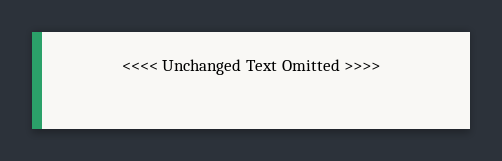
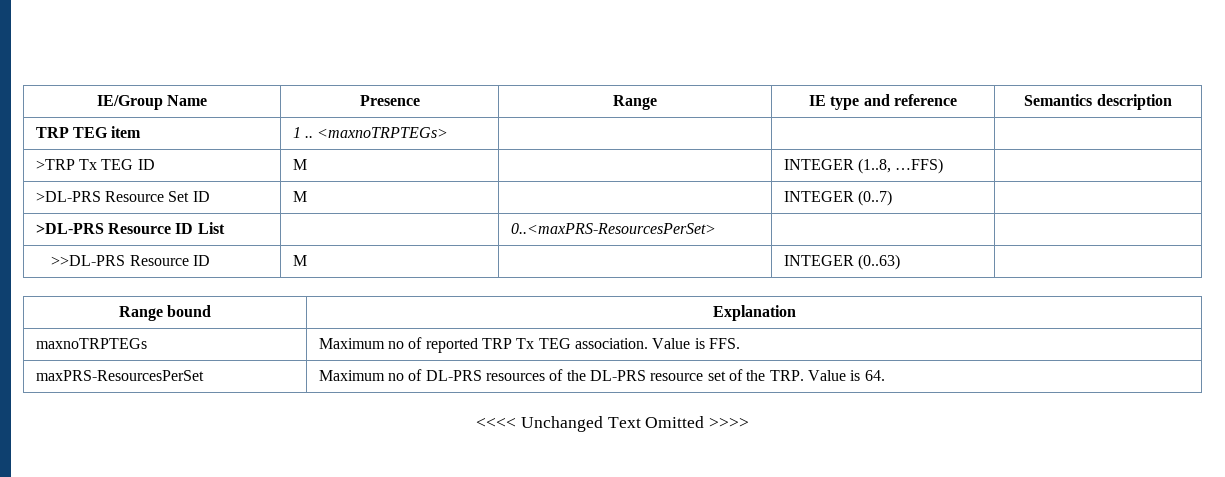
+ IE/Group Name | Presence | Range | IE type and reference | Semantics description
+ TRP TEG item | 1 .. <maxnoTRPTEGs> | | |
+ >TRP Tx TEG ID | M | | INTEGER (1..8, …FFS) |
+ >DL-PRS Resource Set ID | M | | INTEGER (0..7) |
+ >DL-PRS Resource ID List | | 0..<maxPRS-ResourcesPerSet> | |
+ >>DL-PRS Resource ID | M | | INTEGER (0..63) |
+ Range bound | Explanation
+ maxnoTRPTEGs | Maximum no of reported TRP Tx TEG association. Value is FFS.
+ maxPRS-ResourcesPerSet | Maximum no of DL-PRS resources of the DL-PRS resource set of the TRP. Value is 64.

